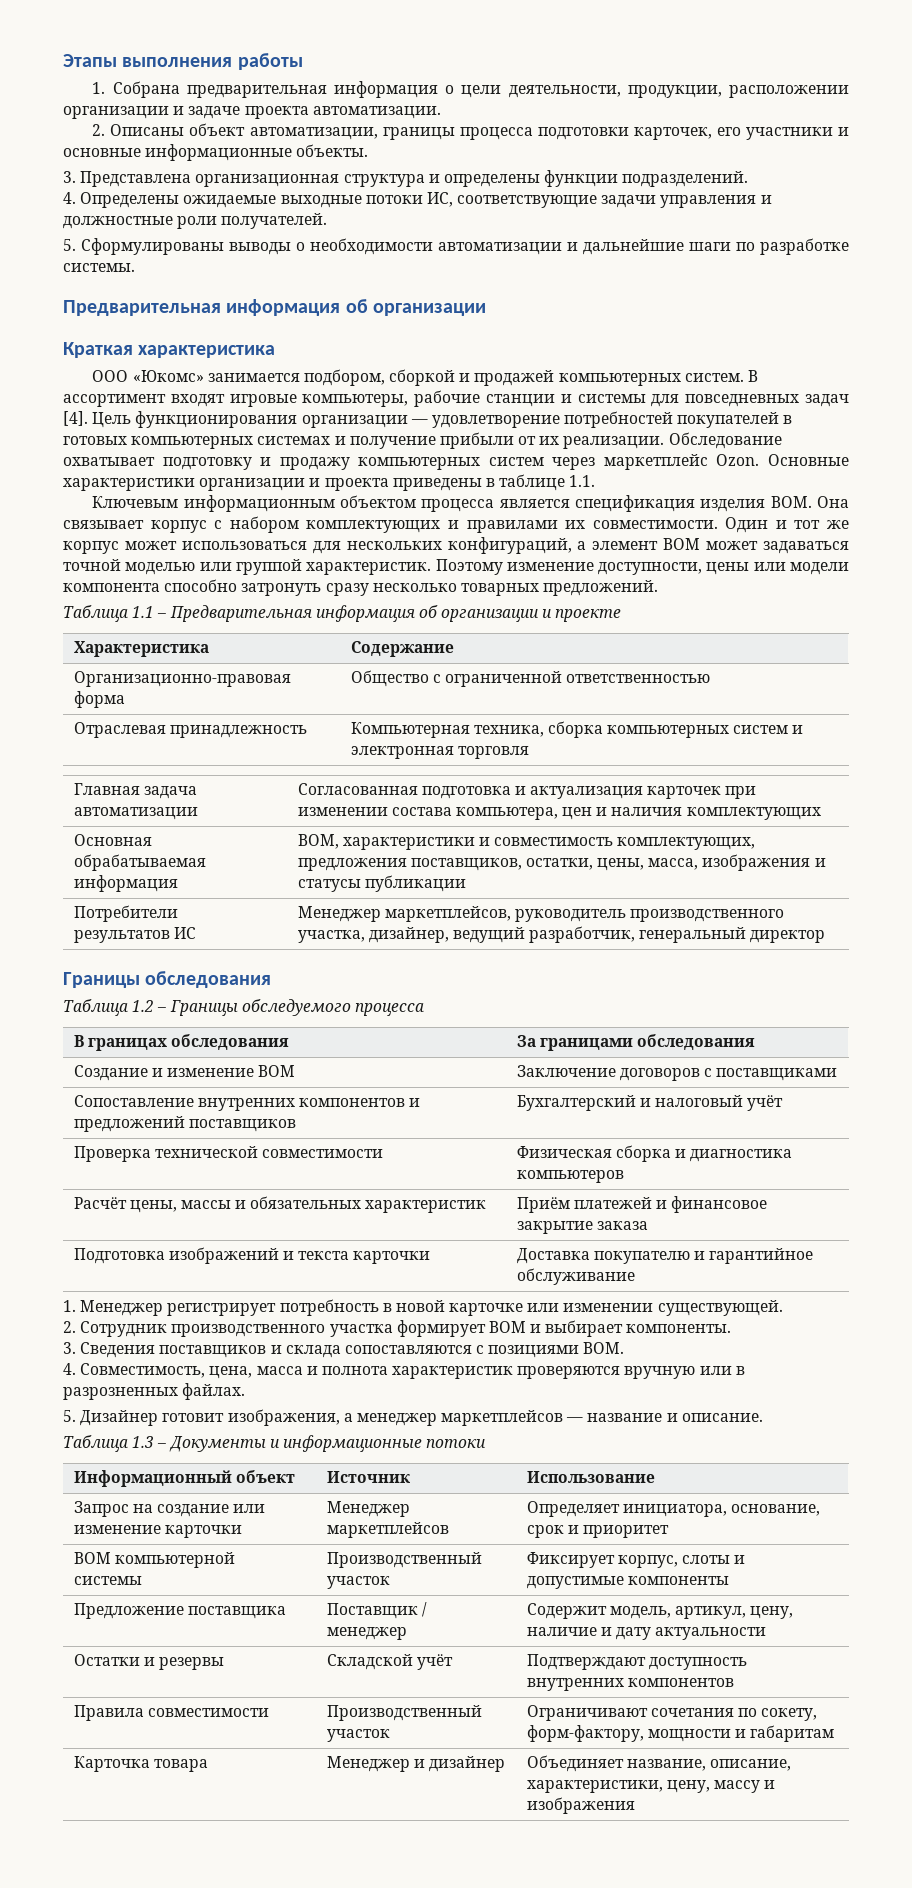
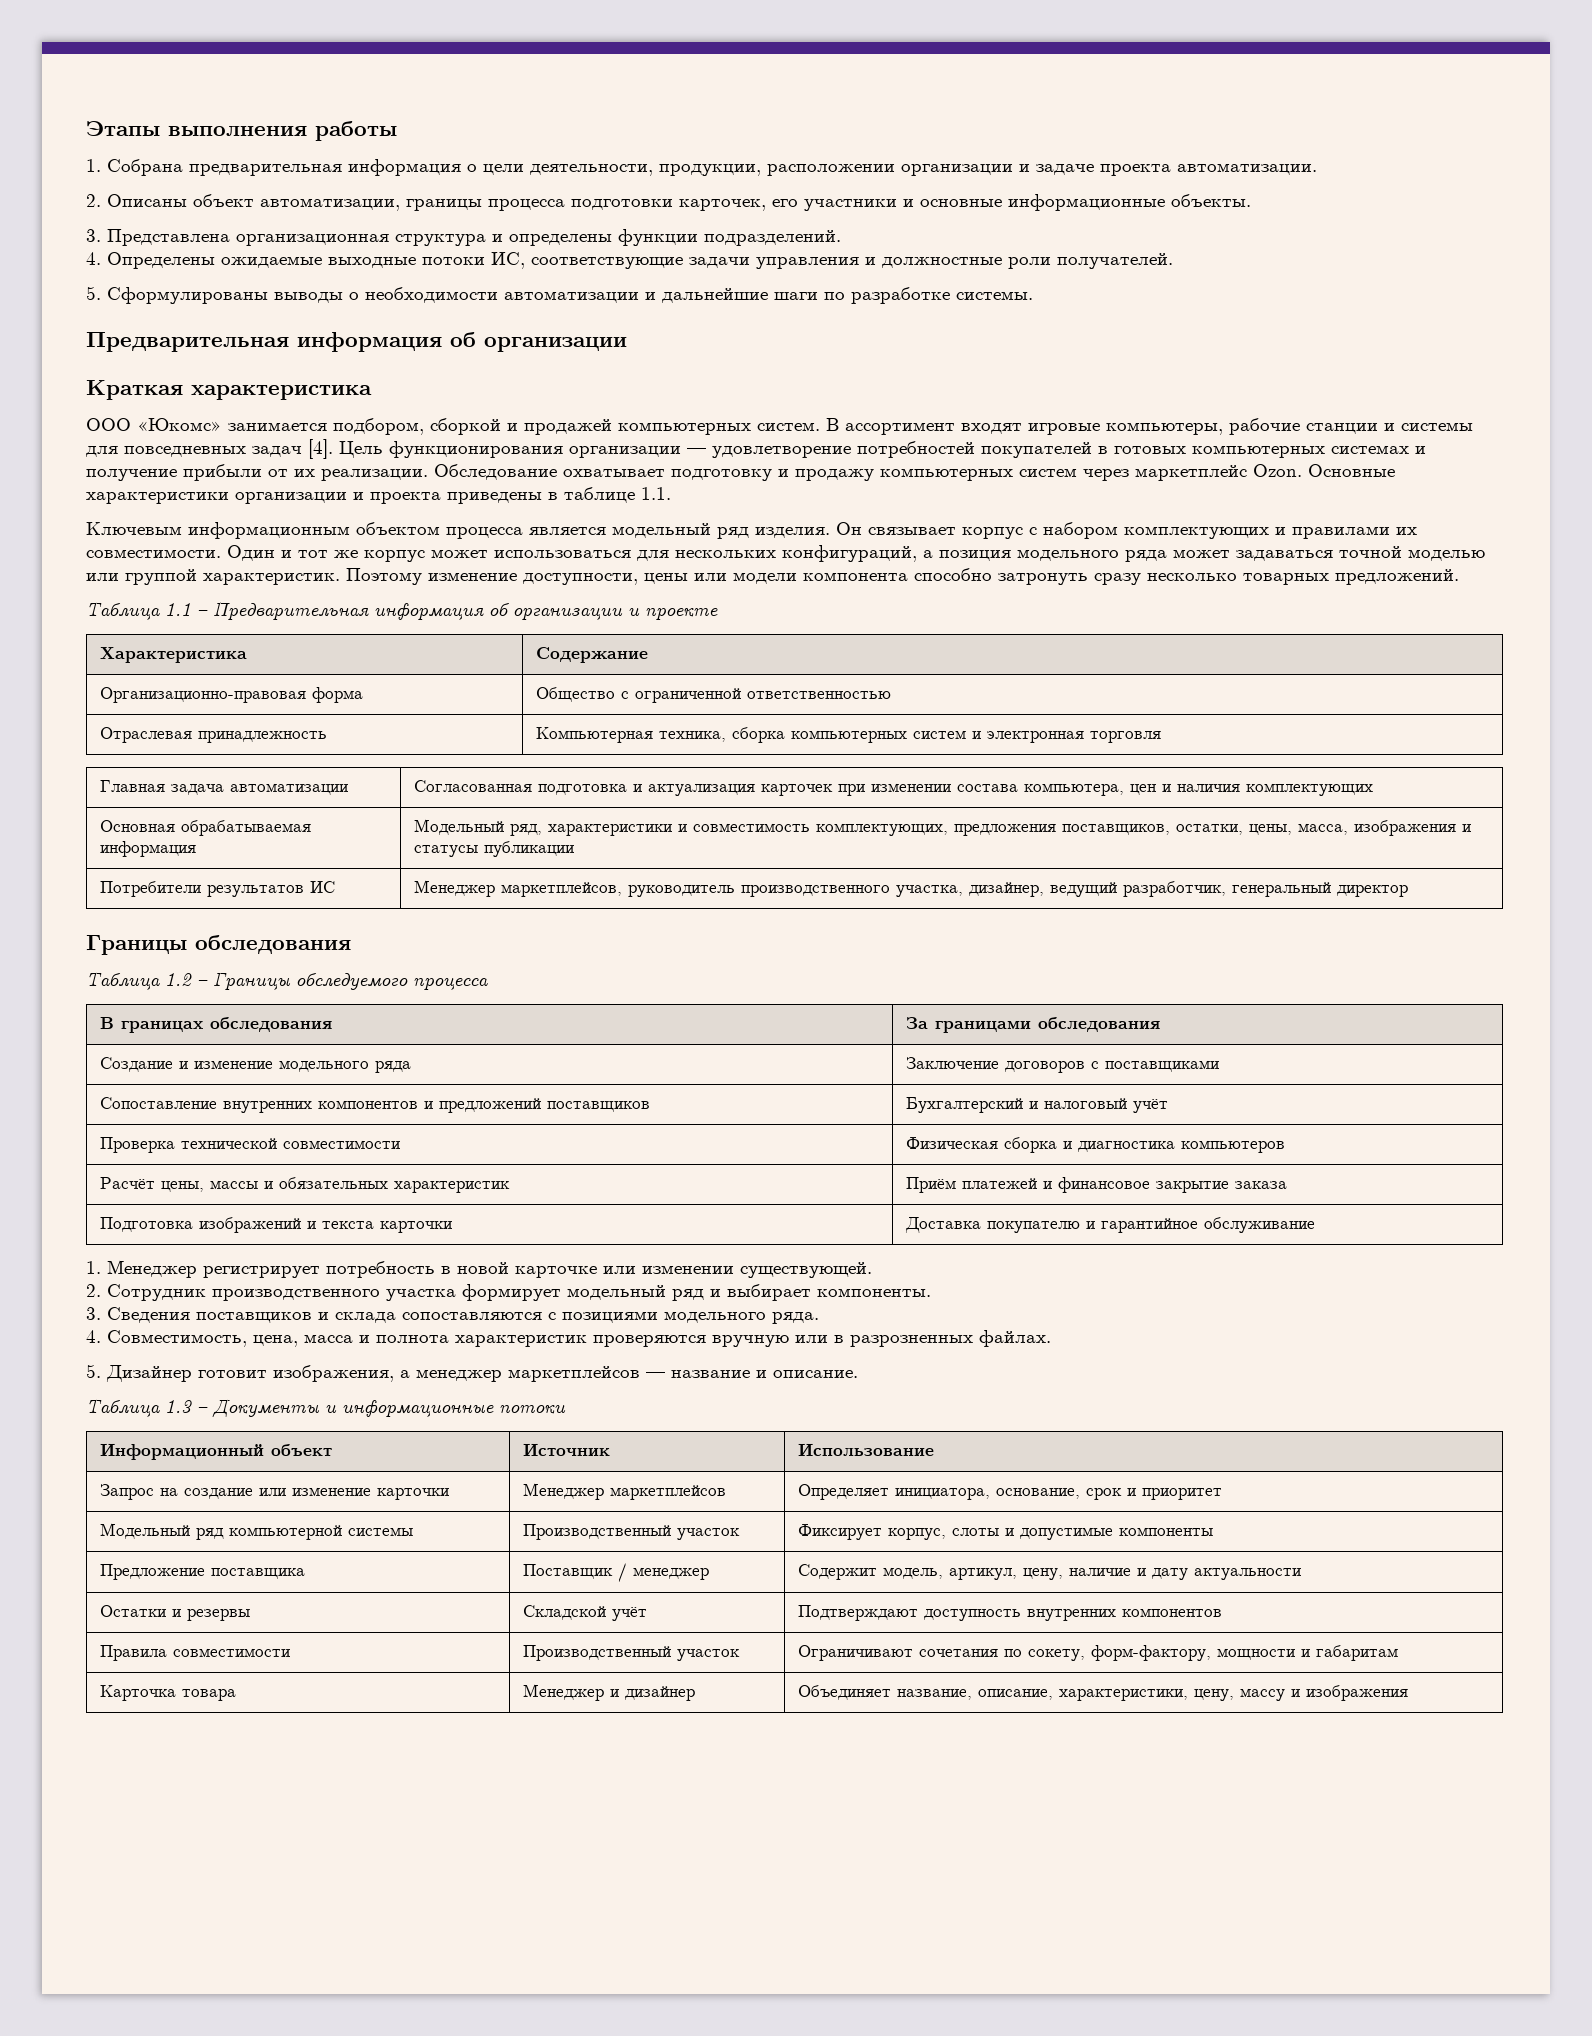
- Ключевым информационным объектом процесса является спецификация изделия BOM. Она связывает корпус с набором комплектующих и правилами их совместимости.
+ Ключевым информационным объектом процесса является модельный ряд изделия. Он связывает корпус с набором комплектующих и правилами их совместимости.
- Один и тот же корпус может использоваться для нескольких конфигураций, а элемент BOM может задаваться точной моделью или группой характеристик.
+ Один и тот же корпус может использоваться для нескольких конфигураций, а позиция модельного ряда может задаваться точной моделью или группой характеристик.
- Основная обрабатываемая информация | BOM, характеристики и совместимость комплектующих, предложения поставщиков, остатки, цены, масса, изображения и статусы публикации
+ Основная обрабатываемая информация | Модельный ряд, характеристики и совместимость комплектующих, предложения поставщиков, остатки, цены, масса, изображения и статусы публикации
- Создание и изменение BOM | Заключение договоров с поставщиками
+ Создание и изменение модельного ряда | Заключение договоров с поставщиками
- 2. Сотрудник производственного участка формирует BOM и выбирает компоненты.
+ 2. Сотрудник производственного участка формирует модельный ряд и выбирает компоненты.
- 3. Сведения поставщиков и склада сопоставляются с позициями BOM.
+ 3. Сведения поставщиков и склада сопоставляются с позициями модельного ряда.
- BOM компьютерной системы | Производственный участок | Фиксирует корпус, слоты и допустимые компоненты
+ Модельный ряд компьютерной системы | Производственный участок | Фиксирует корпус, слоты и допустимые компоненты

